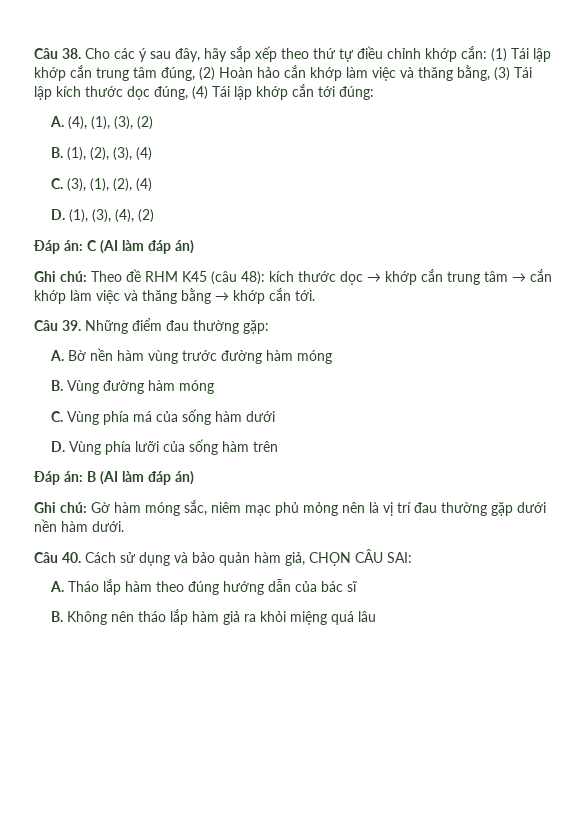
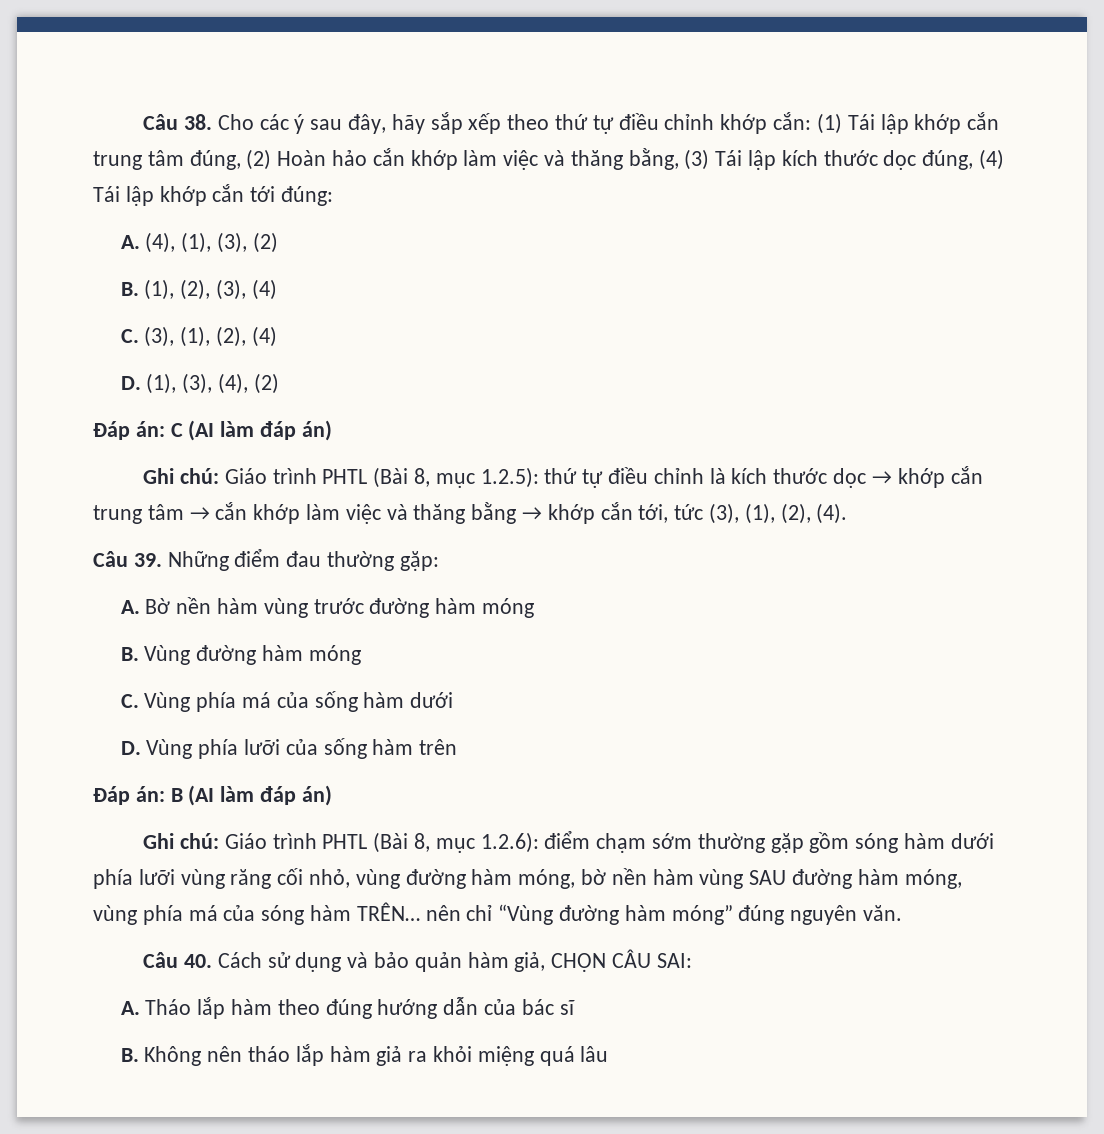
- Ghi chú: Theo đề RHM K45 (câu 48): kích thước dọc → khớp cắn trung tâm → cắn khớp làm việc và thăng bằng → khớp cắn tới.
+ Ghi chú: Giáo trình PHTL (Bài 8, mục 1.2.5): thứ tự điều chỉnh là kích thước dọc → khớp cắn trung tâm → cắn khớp làm việc và thăng bằng → khớp cắn tới, tức (3), (1), (2), (4).
- Ghi chú: Gờ hàm móng sắc, niêm mạc phủ mỏng nên là vị trí đau thường gặp dưới nền hàm dưới.
+ Ghi chú: Giáo trình PHTL (Bài 8, mục 1.2.6): điểm chạm sớm thường gặp gồm sóng hàm dưới phía lưỡi vùng răng cối nhỏ, vùng đường hàm móng, bờ nền hàm vùng SAU đường hàm móng, vùng phía má của sóng hàm TRÊN… nên chỉ “Vùng đường hàm móng” đúng nguyên văn.

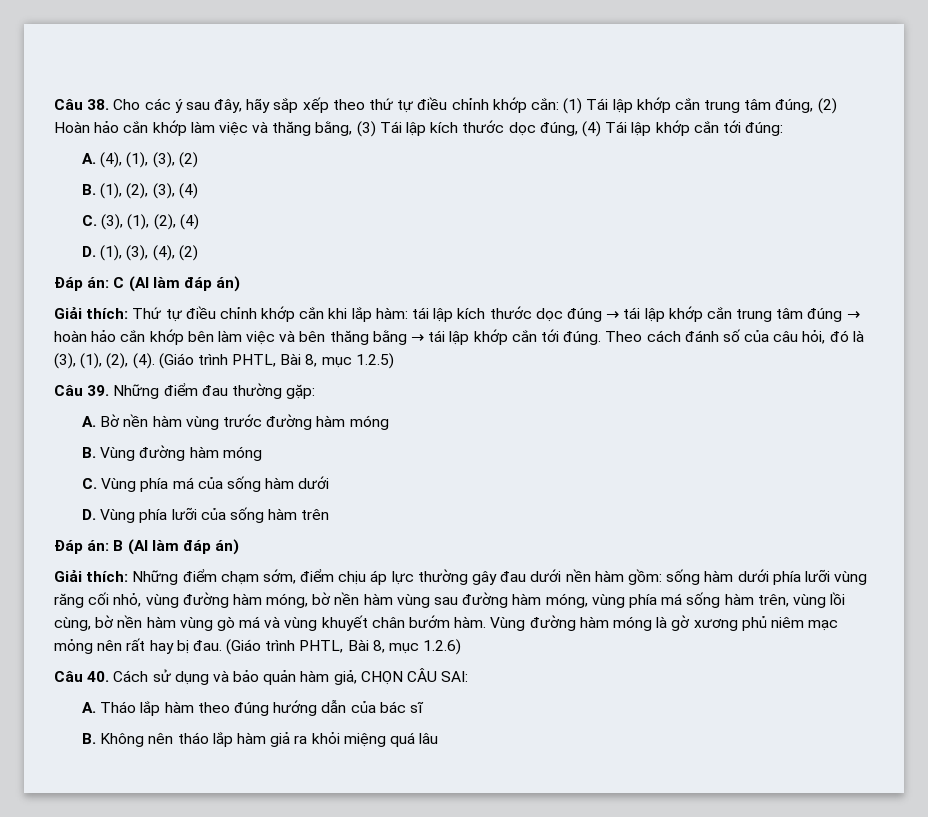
- Ghi chú: Giáo trình PHTL (Bài 8, mục 1.2.5): thứ tự điều chỉnh là kích thước dọc → khớp cắn trung tâm → cắn khớp làm việc và thăng bằng → khớp cắn tới, tức (3), (1), (2), (4).
+ Giải thích: Thứ tự điều chỉnh khớp cắn khi lắp hàm: tái lập kích thước dọc đúng → tái lập khớp cắn trung tâm đúng → hoàn hảo cắn khớp bên làm việc và bên thăng bằng → tái lập khớp cắn tới đúng. Theo cách đánh số của câu hỏi, đó là (3), (1), (2), (4). (Giáo trình PHTL, Bài 8, mục 1.2.5)
- Ghi chú: Giáo trình PHTL (Bài 8, mục 1.2.6): điểm chạm sớm thường gặp gồm sóng hàm dưới phía lưỡi vùng răng cối nhỏ, vùng đường hàm móng, bờ nền hàm vùng SAU đường hàm móng, vùng phía má của sóng hàm TRÊN… nên chỉ “Vùng đường hàm móng” đúng nguyên văn.
+ Giải thích: Những điểm chạm sớm, điểm chịu áp lực thường gây đau dưới nền hàm gồm: sống hàm dưới phía lưỡi vùng răng cối nhỏ, vùng đường hàm móng, bờ nền hàm vùng sau đường hàm móng, vùng phía má sống hàm trên, vùng lồi cùng, bờ nền hàm vùng gò má và vùng khuyết chân bướm hàm. Vùng đường hàm móng là gờ xương phủ niêm mạc mỏng nên rất hay bị đau. (Giáo trình PHTL, Bài 8, mục 1.2.6)

